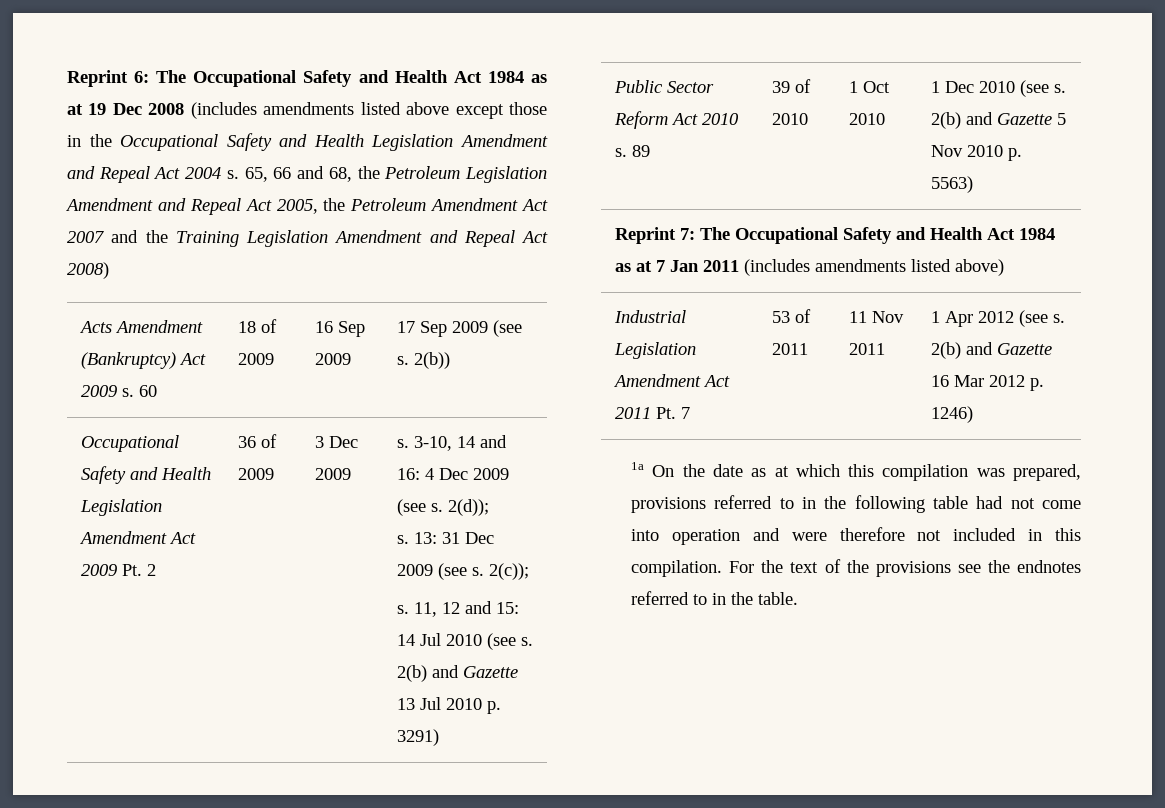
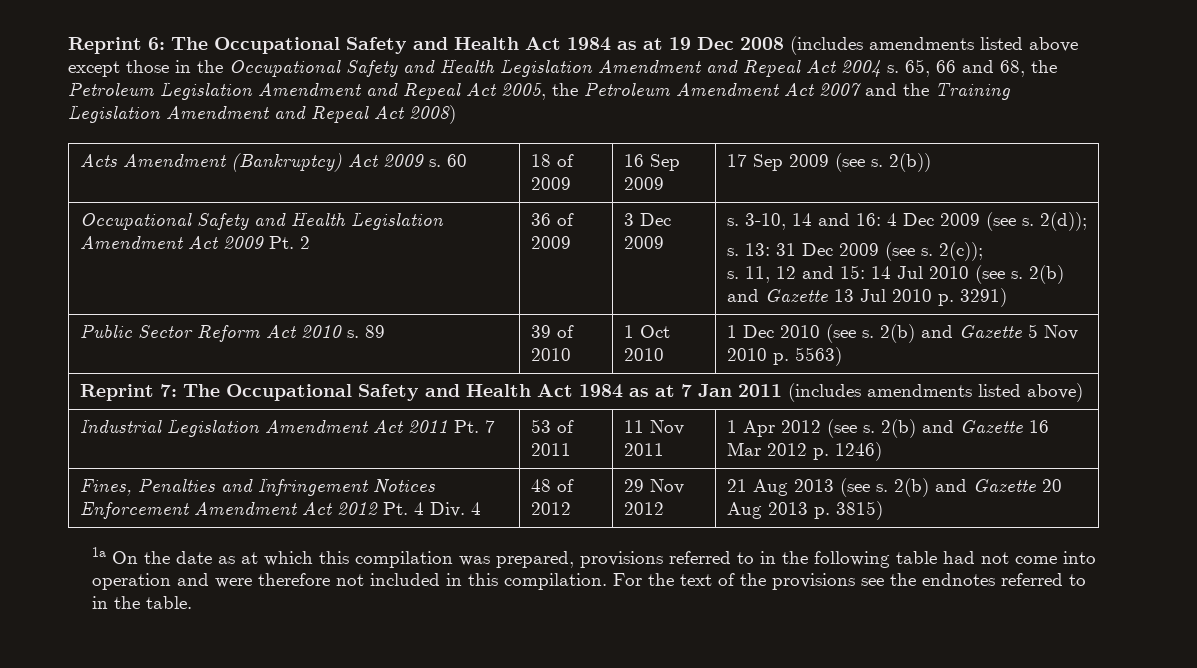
+ Fines, Penalties and Infringement Notices Enforcement Amendment Act 2012 Pt. 4 Div. 4 | 48 of 2012 | 29 Nov 2012 | 21 Aug 2013 (see s. 2(b) and Gazette 20 Aug 2013 p. 3815)

